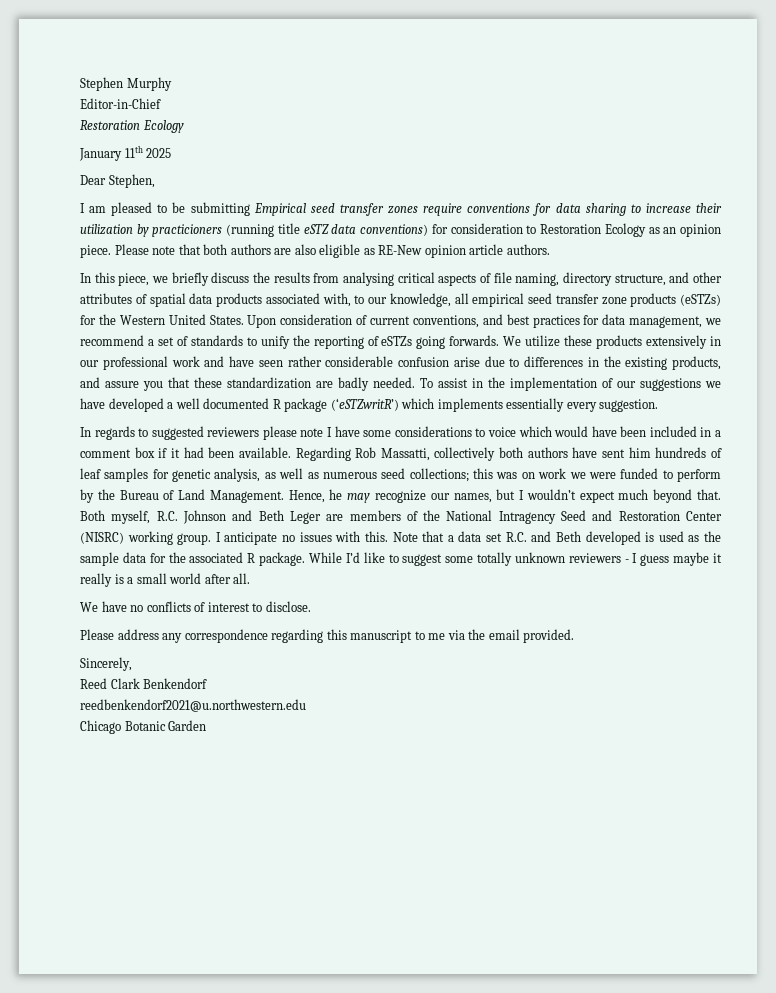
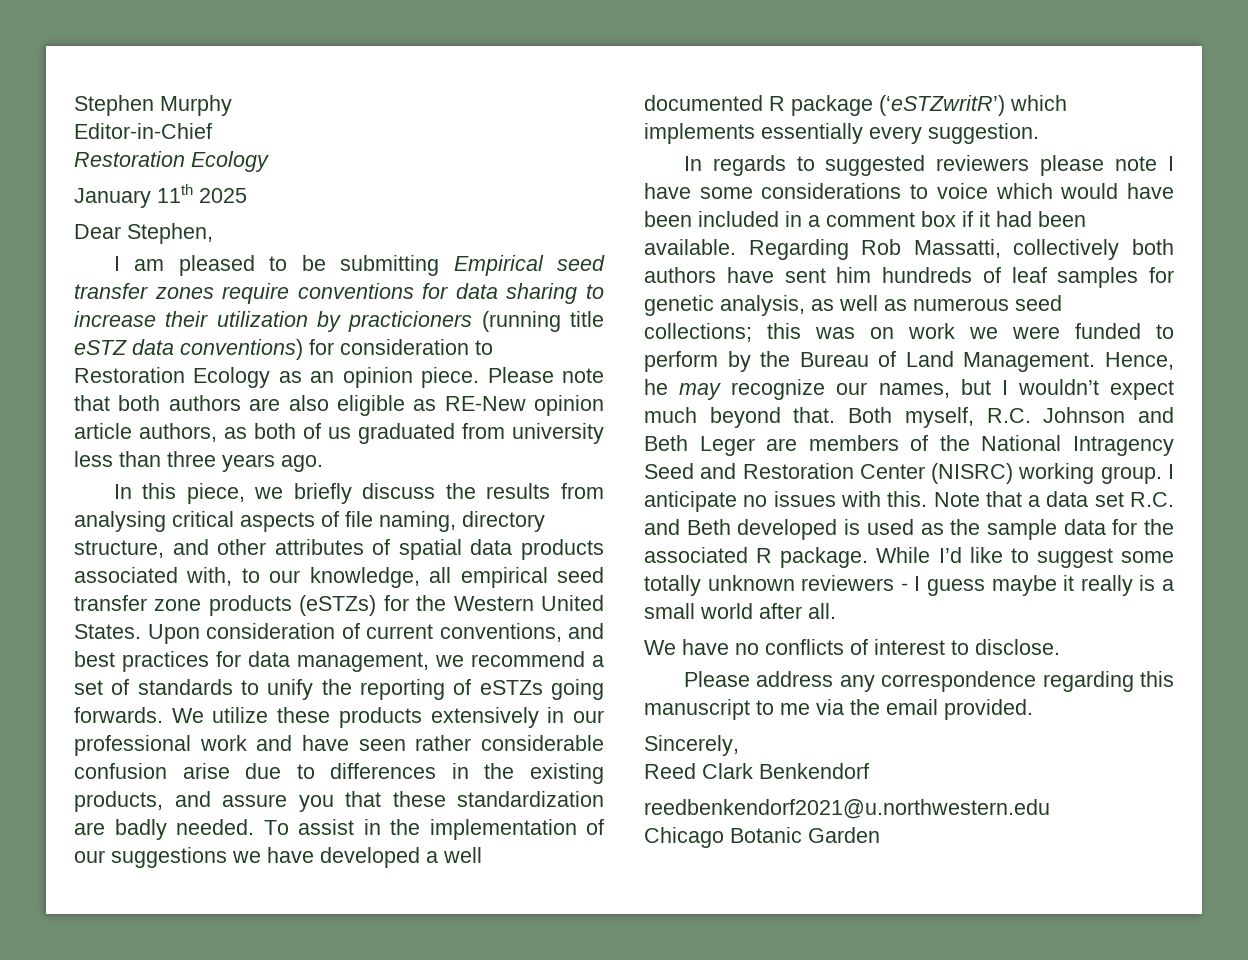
- Please note that both authors are also eligible as RE-New opinion article authors.
+ Please note that both authors are also eligible as RE-New opinion article authors, as both of us graduated from university less than three years ago.

